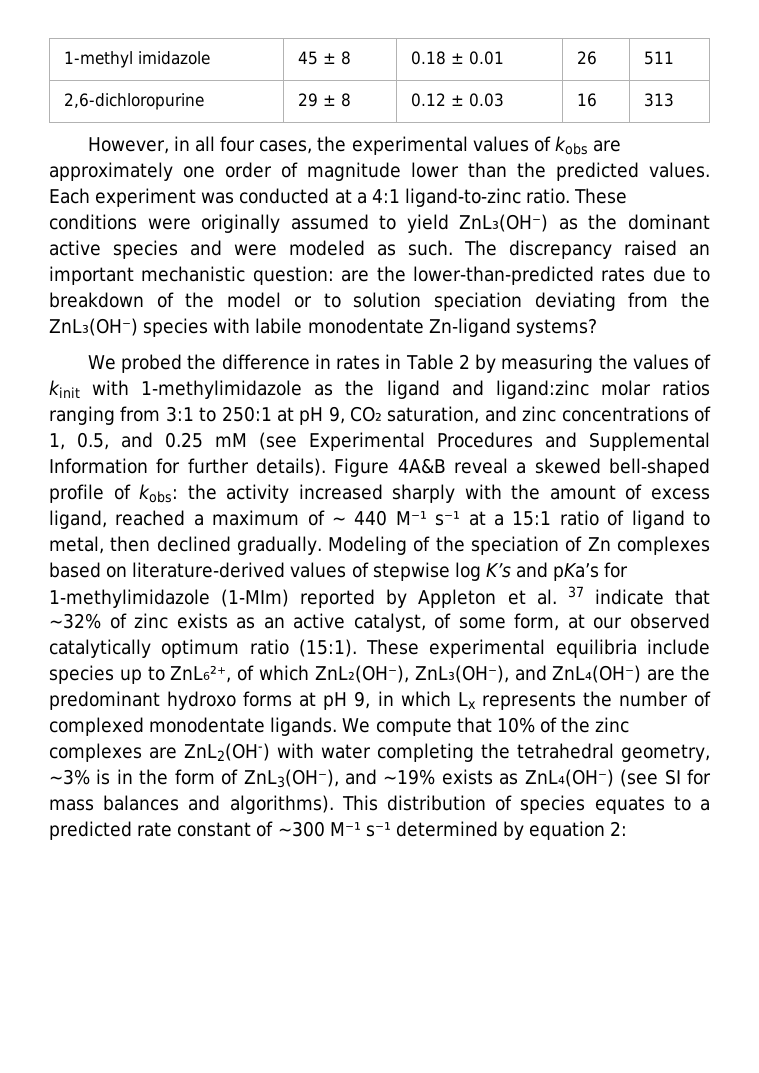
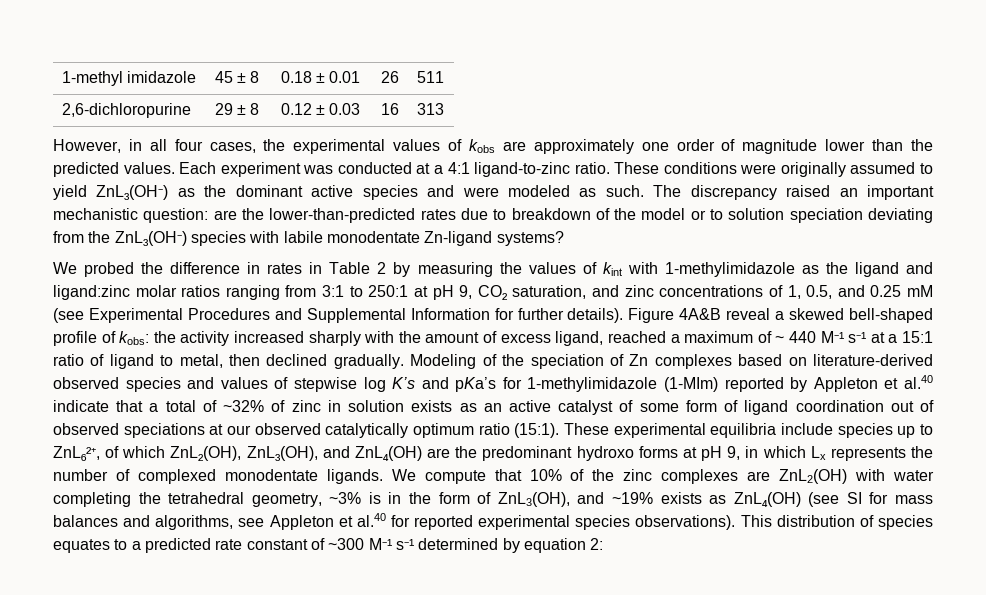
- We probed the difference in rates in Table 2 by measuring the values of kinit with 1‑methylimidazole as the ligand and ligand:zinc molar ratios ranging from 3:1 to 250:1 at pH 9, CO₂ saturation, and zinc concentrations of 1, 0.5, and 0.25 mM (see Experimental Procedures and Supplemental Information for further details).
+ We probed the difference in rates in Table 2 by measuring the values of kint with 1‑methylimidazole as the ligand and ligand:zinc molar ratios ranging from 3:1 to 250:1 at pH 9, CO₂ saturation, and zinc concentrations of 1, 0.5, and 0.25 mM (see Experimental Procedures and Supplemental Information for further details).
- Modeling of the speciation of Zn complexes based on literature-derived values of stepwise log K’s and pKa’s for 1‑methylimidazole (1‑MIm) reported by Appleton et al. 37 indicate that ~32% of zinc exists as an active catalyst, of some form, at our observed catalytically optimum ratio (15:1).
+ Modeling of the speciation of Zn complexes based on literature-derived observed species and values of stepwise log K’s and pKa’s for 1‑methylimidazole (1‑MIm) reported by Appleton et al.40 indicate that a total of ~32% of zinc in solution exists as an active catalyst of some form of ligand coordination out of observed speciations at our observed catalytically optimum ratio (15:1).
- These experimental equilibria include species up to ZnL₆²⁺, of which ZnL₂(OH⁻), ZnL₃(OH⁻), and ZnL₄(OH⁻) are the predominant hydroxo forms at pH 9, in which Lx represents the number of complexed monodentate ligands.
+ These experimental equilibria include species up to ZnL₆²⁺, of which ZnL₂(OH), ZnL₃(OH), and ZnL₄(OH) are the predominant hydroxo forms at pH 9, in which Lx represents the number of complexed monodentate ligands.
- We compute that 10% of the zinc complexes are ZnL2(OH-) with water completing the tetrahedral geometry, ~3% is in the form of ZnL3(OH⁻), and ~19% exists as ZnL₄(OH⁻) (see SI for mass balances and algorithms).
+ We compute that 10% of the zinc complexes are ZnL2(OH) with water completing the tetrahedral geometry, ~3% is in the form of ZnL3(OH), and ~19% exists as ZnL₄(OH) (see SI for mass balances and algorithms, see Appleton et al.40 for reported experimental species observations).

